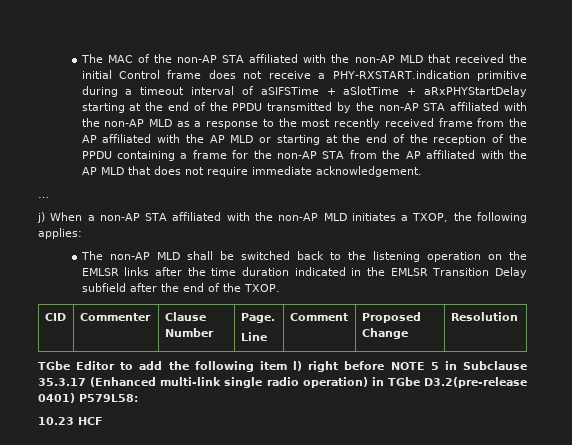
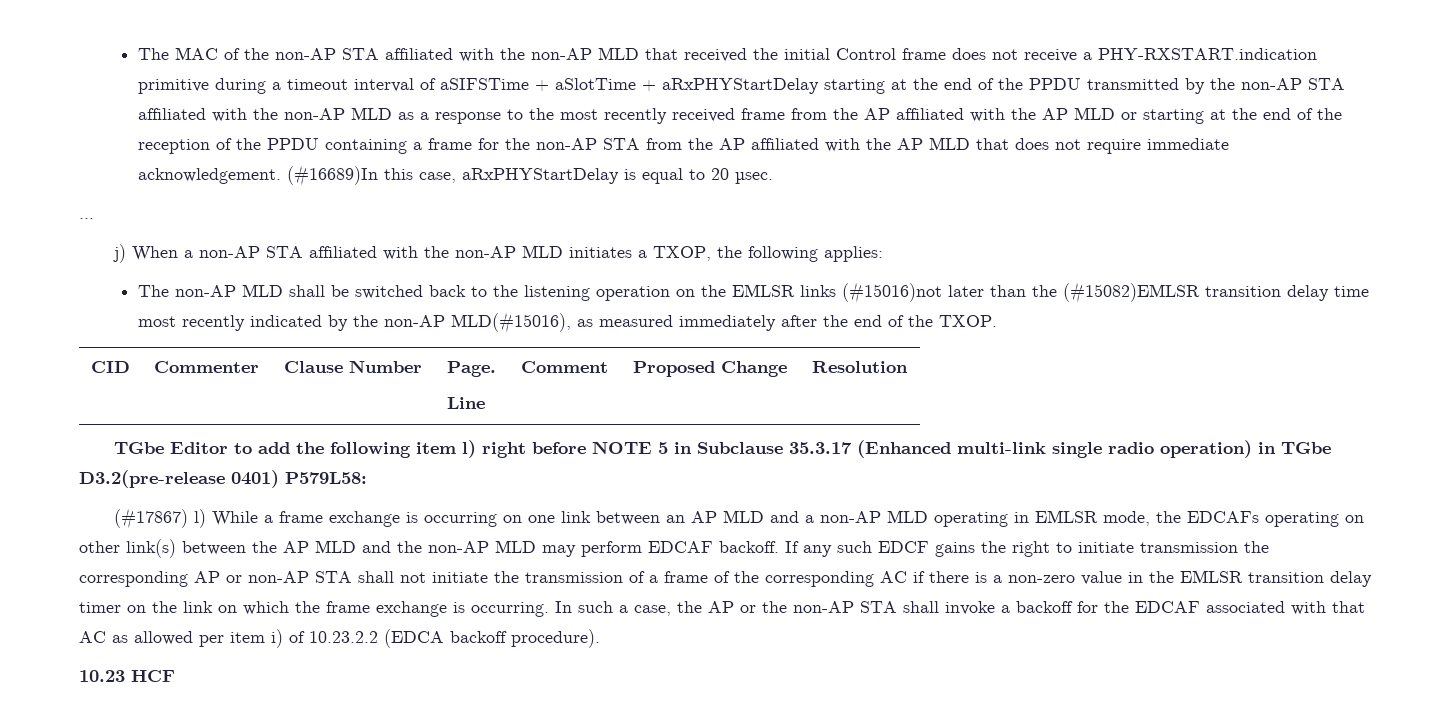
+ (#16689)In this case, aRxPHYStartDelay is equal to 20 µsec.
- The non-AP MLD shall be switched back to the listening operation on the EMLSR links after the time duration indicated in the EMLSR Transition Delay subfield after the end of the TXOP.
+ The non-AP MLD shall be switched back to the listening operation on the EMLSR links (#15016)not later than the (#15082)EMLSR transition delay time most recently indicated by the non-AP MLD(#15016), as measured immediately after the end of the TXOP.
+ (#17867) l) While a frame exchange is occurring on one link between an AP MLD and a non-AP MLD operating in EMLSR mode, the EDCAFs operating on other link(s) between the AP MLD and the non-AP MLD may perform EDCAF backoff. If any such EDCF gains the right to initiate transmission the corresponding AP or non-AP STA shall not initiate the transmission of a frame of the corresponding AC if there is a non-zero value in the EMLSR transition delay timer on the link on which the frame exchange is occurring. In such a case, the AP or the non-AP STA shall invoke a backoff for the EDCAF associated with that AC as allowed per item i) of 10.23.2.2 (EDCA backoff procedure).

